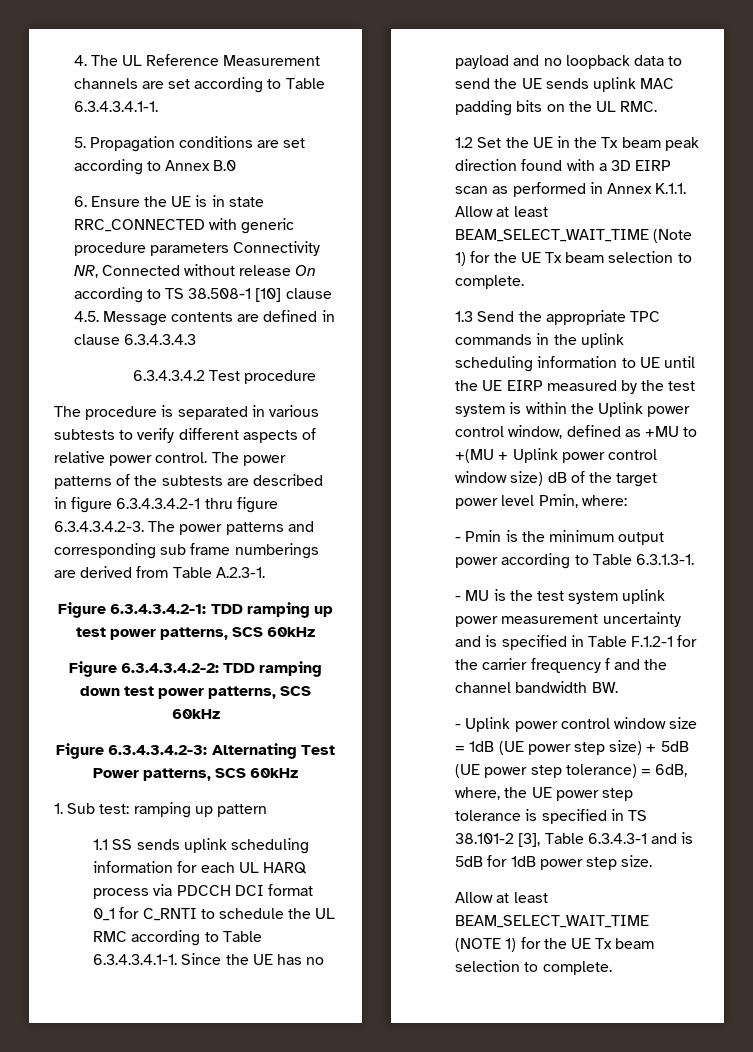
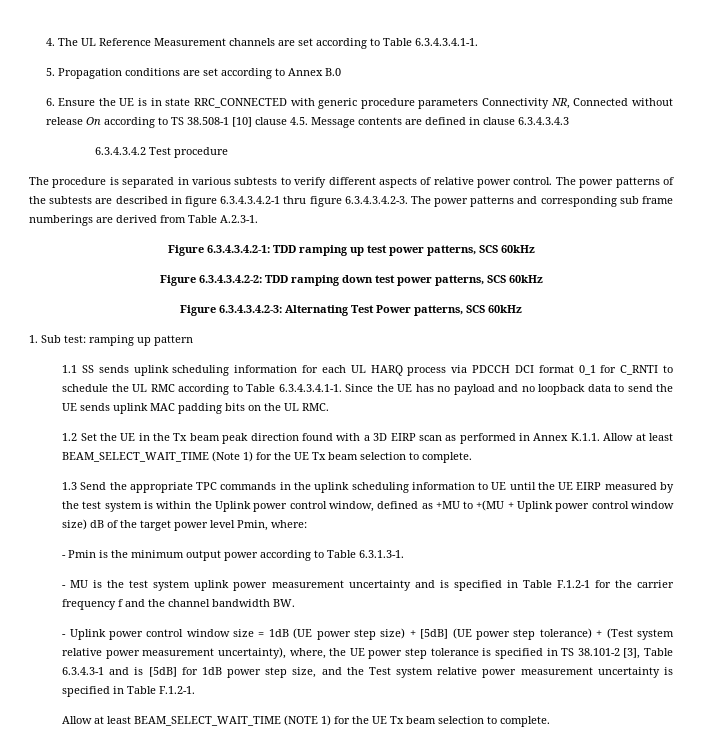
- - Uplink power control window size = 1dB (UE power step size) + 5dB (UE power step tolerance) = 6dB, where, the UE power step tolerance is specified in TS 38.101-2 [3], Table 6.3.4.3-1 and is 5dB for 1dB power step size.
+ - Uplink power control window size = 1dB (UE power step size) + [5dB] (UE power step tolerance) + (Test system relative power measurement uncertainty), where, the UE power step tolerance is specified in TS 38.101-2 [3], Table 6.3.4.3-1 and is [5dB] for 1dB power step size, and the Test system relative power measurement uncertainty is specified in Table F.1.2-1.

